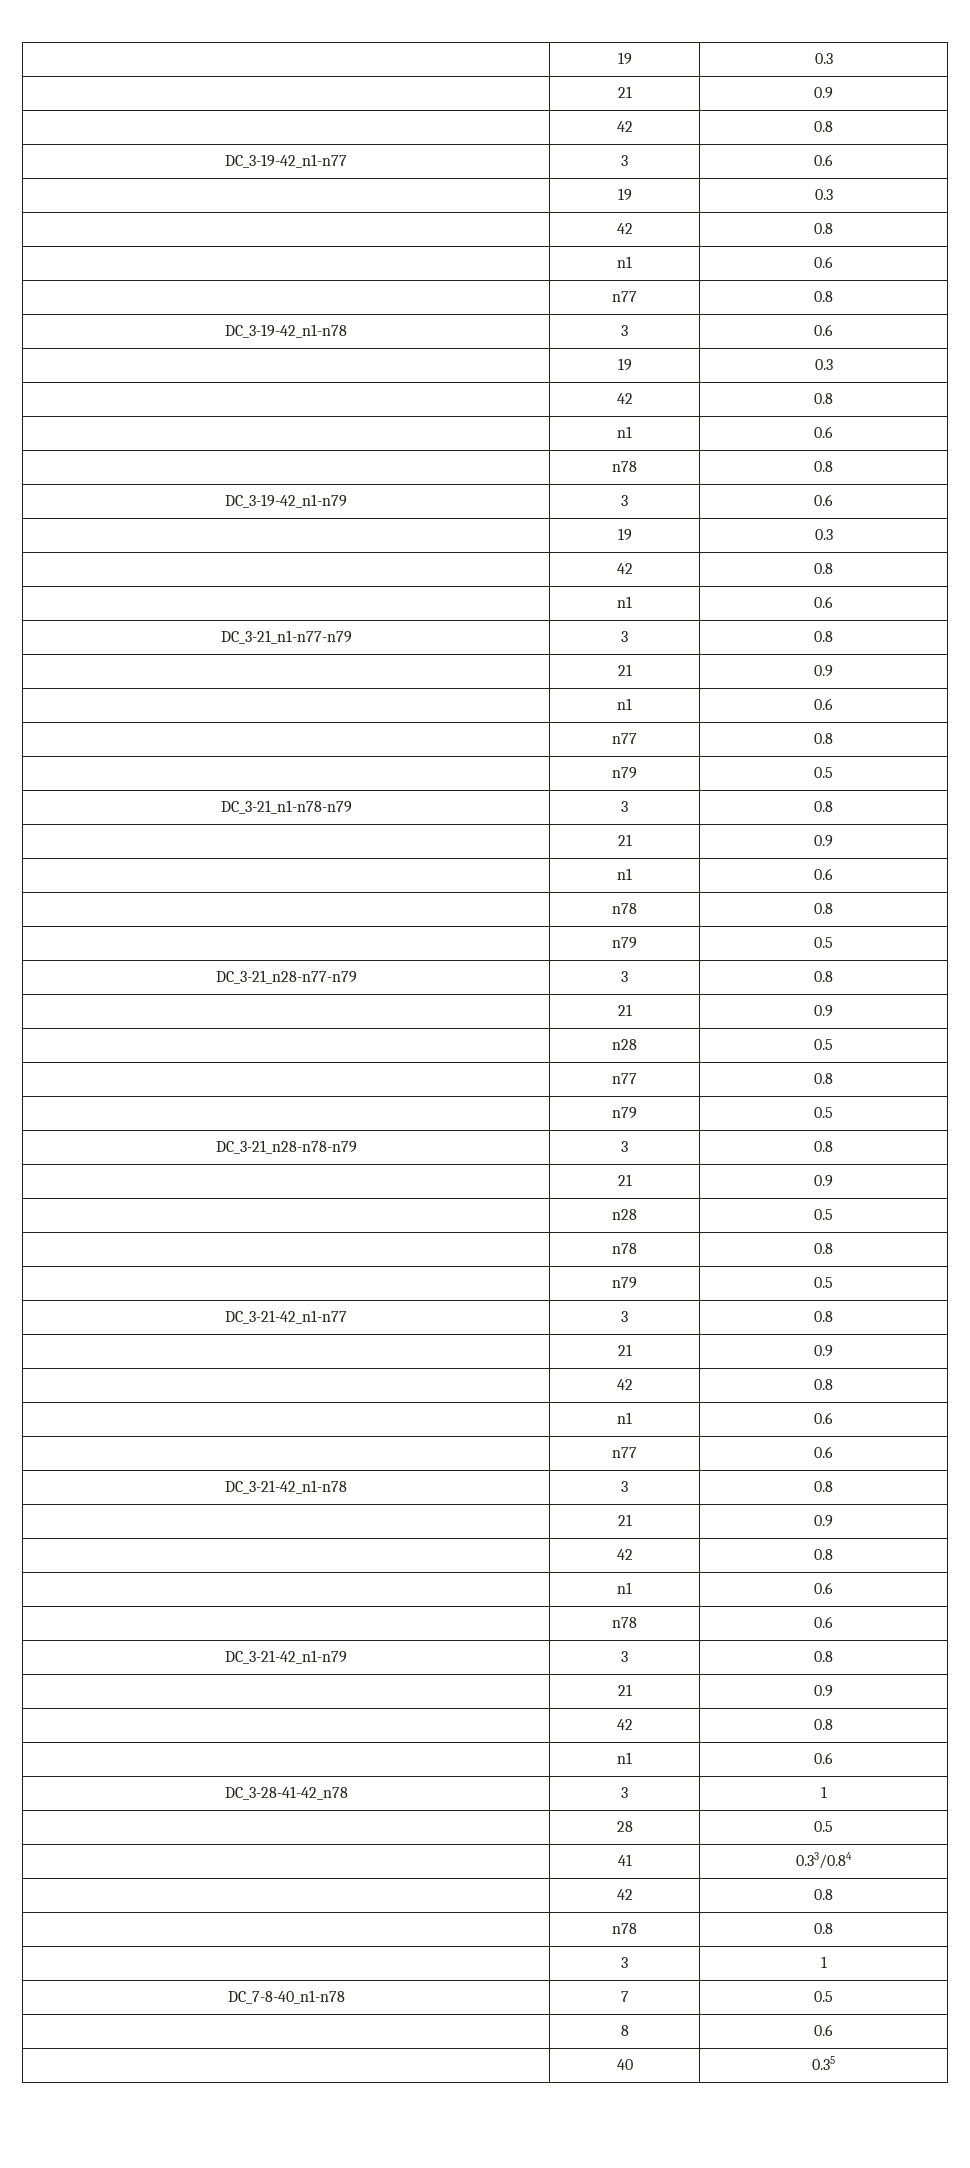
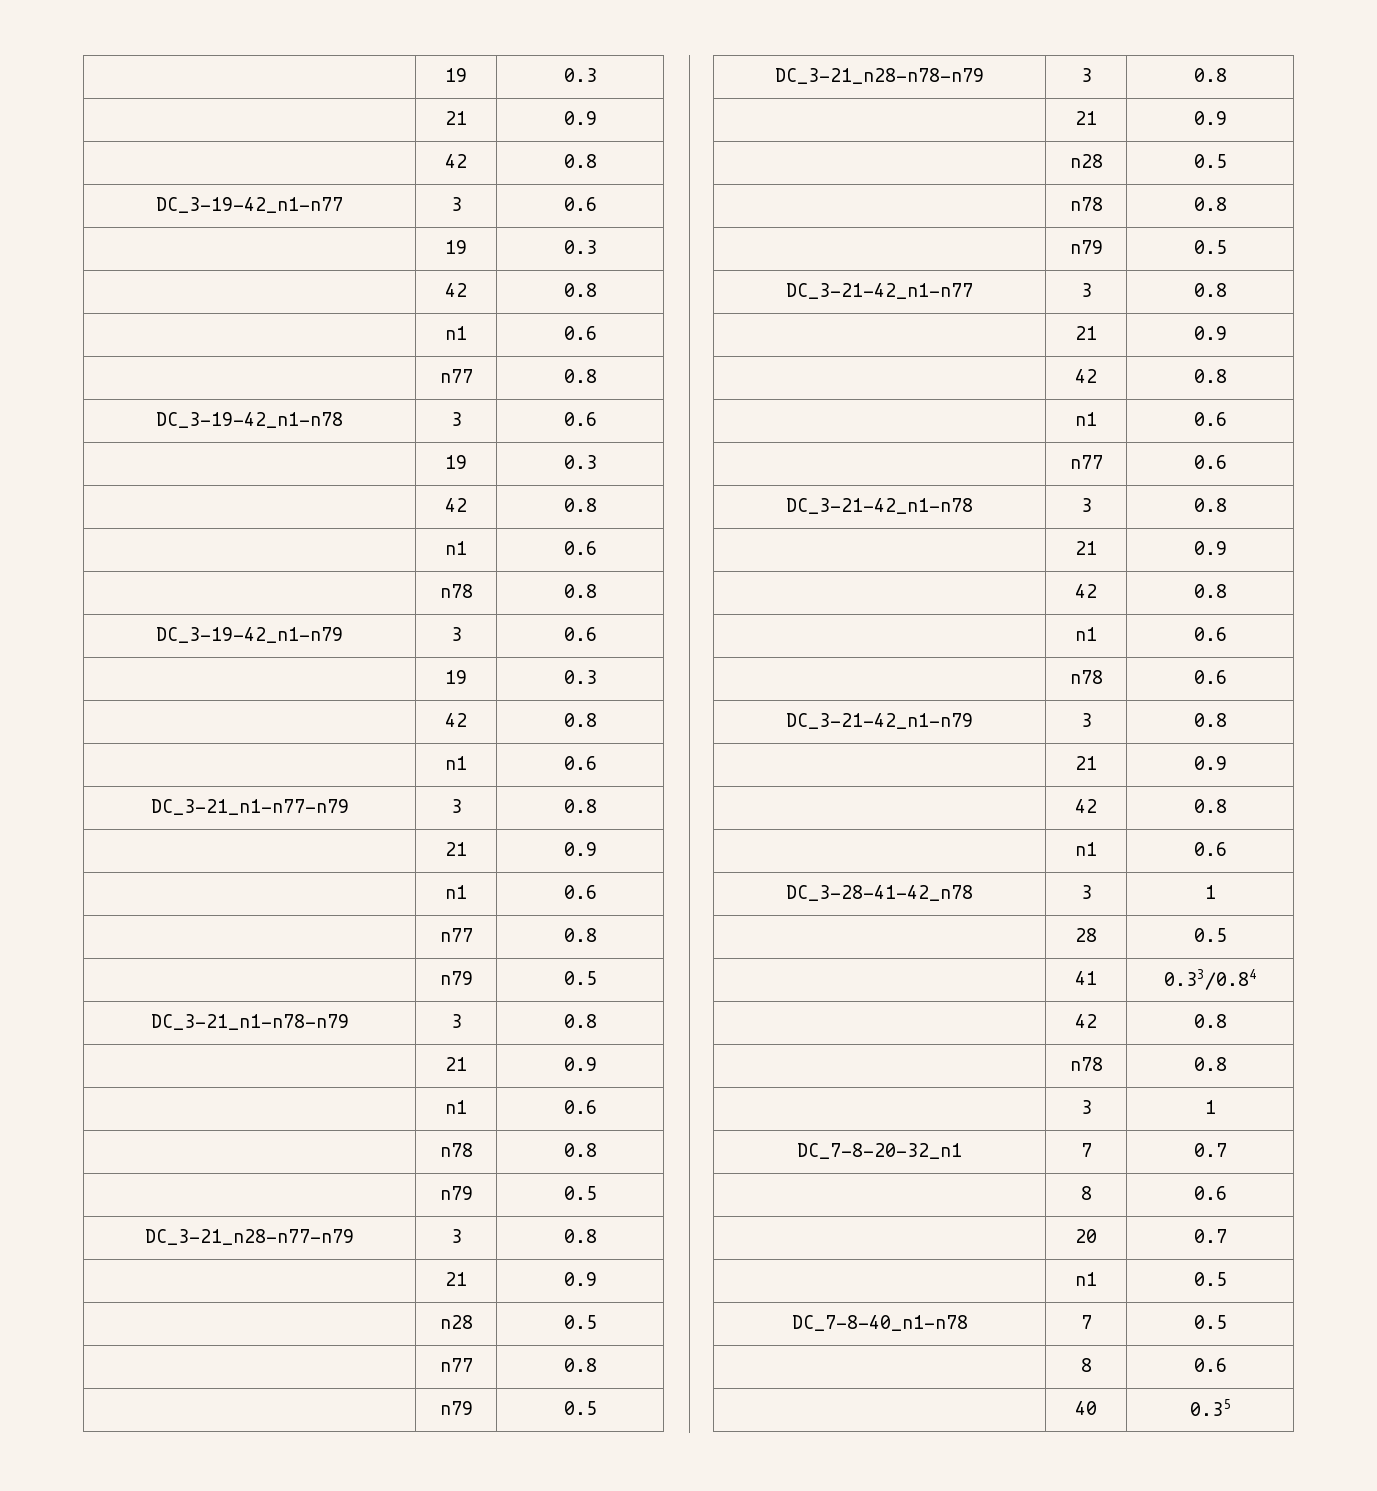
+ DC_7-8-20-32_n1 | 7 | 0.7
+ | 8 | 0.6
+ | 20 | 0.7
+ | n1 | 0.5

